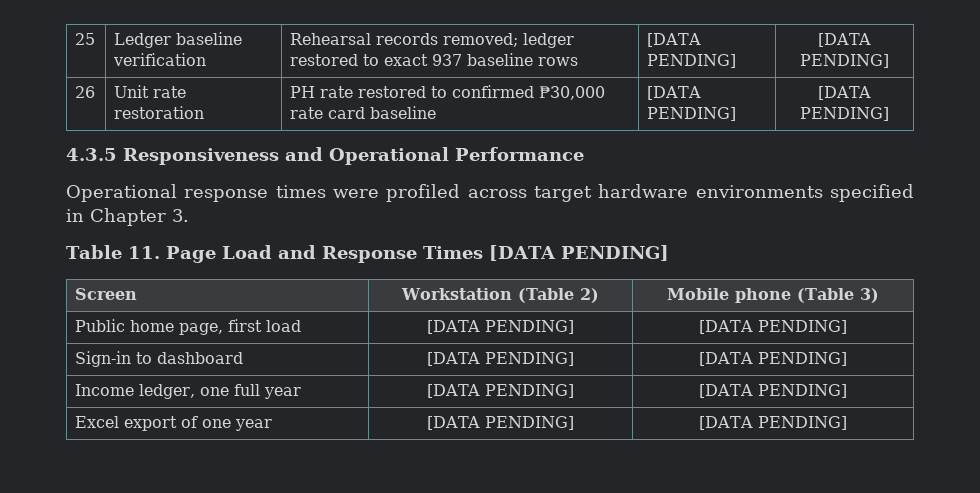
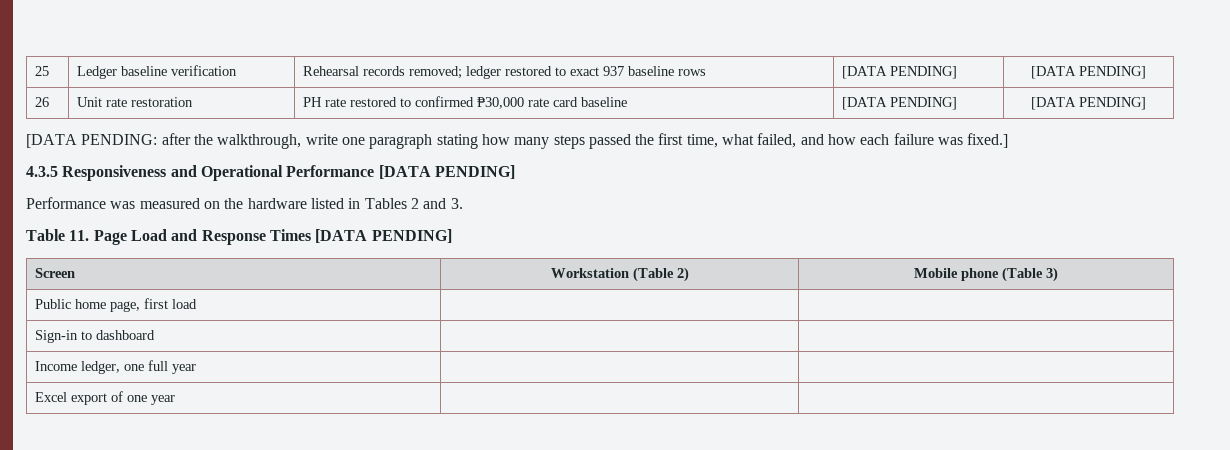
+ [DATA PENDING: after the walkthrough, write one paragraph stating how many steps passed the first time, what failed, and how each failure was fixed.]
- 4.3.5 Responsiveness and Operational Performance
- Operational response times were profiled across target hardware environments specified in Chapter 3.
+ 4.3.5 Responsiveness and Operational Performance [DATA PENDING]
+ Performance was measured on the hardware listed in Tables 2 and 3.
- Public home page, first load | [DATA PENDING] | [DATA PENDING]
+ Public home page, first load | |
- Sign-in to dashboard | [DATA PENDING] | [DATA PENDING]
+ Sign-in to dashboard | |
- Income ledger, one full year | [DATA PENDING] | [DATA PENDING]
+ Income ledger, one full year | |
- Excel export of one year | [DATA PENDING] | [DATA PENDING]
+ Excel export of one year | |

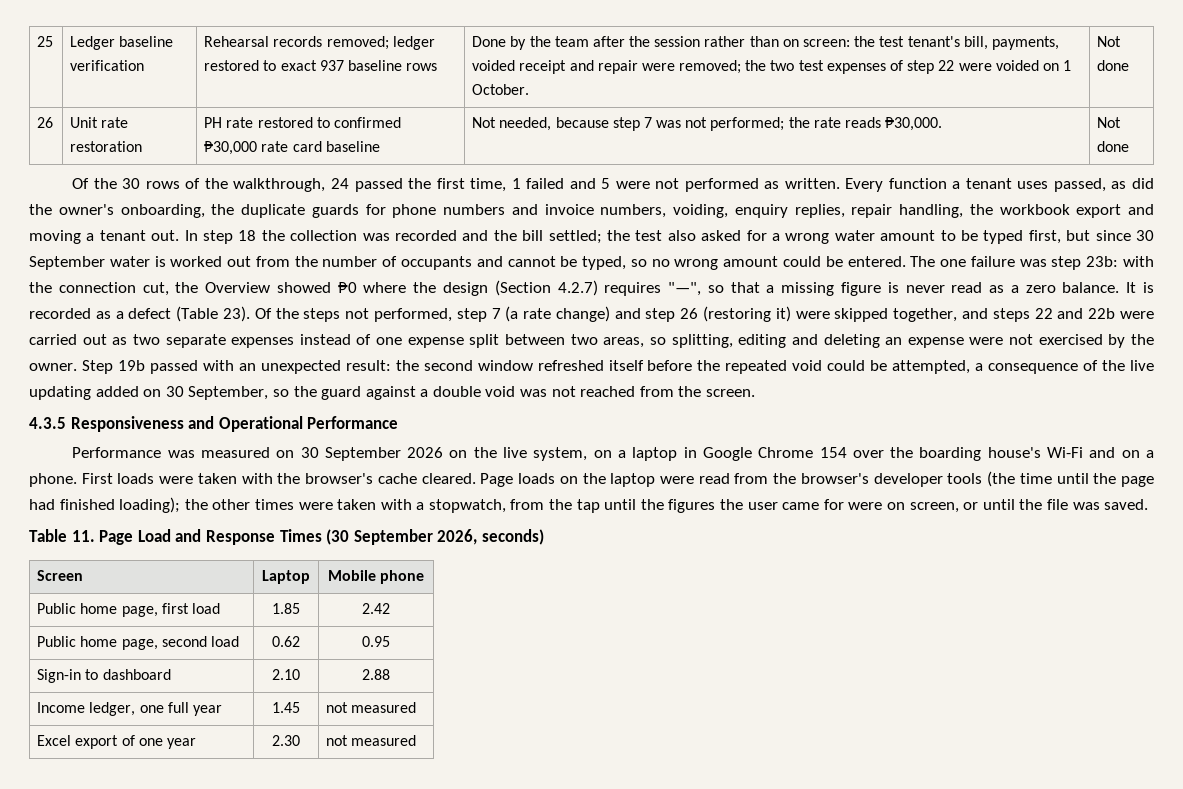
- Rehearsal records removed; ledger restored to exact 937 baseline rows | [DATA PENDING] | [DATA PENDING]
+ Rehearsal records removed; ledger restored to exact 937 baseline rows | Done by the team after the session rather than on screen: the test tenant's bill, payments, voided receipt and repair were removed; the two test expenses of step 22 were voided on 1 October. | Not done
- 26 | Unit rate restoration | PH rate restored to confirmed ₱30,000 rate card baseline | [DATA PENDING] | [DATA PENDING]
- [DATA PENDING: after the walkthrough, write one paragraph stating how many steps passed the first time, what failed, and how each failure was fixed.]
+ 26 | Unit rate restoration | PH rate restored to confirmed ₱30,000 rate card baseline | Not needed, because step 7 was not performed; the rate reads ₱30,000. | Not done
+ Of the 30 rows of the walkthrough, 24 passed the first time, 1 failed and 5 were not performed as written. Every function a tenant uses passed, as did the owner's onboarding, the duplicate guards for phone numbers and invoice numbers, voiding, enquiry replies, repair handling, the workbook export and moving a tenant out. In step 18 the collection was recorded and the bill settled; the test also asked for a wrong water amount to be typed first, but since 30 September water is worked out from the number of occupants and cannot be typed, so no wrong amount could be entered. The one failure was step 23b: with the connection cut, the Overview showed ₱0 where the design (Section 4.2.7) requires "—", so that a missing figure is never read as a zero balance. It is recorded as a defect (Table 23). Of the steps not performed, step 7 (a rate change) and step 26 (restoring it) were skipped together, and steps 22 and 22b were carried out as two separate expenses instead of one expense split between two areas, so splitting, editing and deleting an expense were not exercised by the owner. Step 19b passed with an unexpected result: the second window refreshed itself before the repeated void could be attempted, a consequence of the live updating added on 30 September, so the guard against a double void was not reached from the screen.
- 4.3.5 Responsiveness and Operational Performance [DATA PENDING]
+ 4.3.5 Responsiveness and Operational Performance
- Performance was measured on the hardware listed in Tables 2 and 3.
+ Performance was measured on 30 September 2026 on the live system, on a laptop in Google Chrome 154 over the boarding house's Wi-Fi and on a phone. First loads were taken with the browser's cache cleared. Page loads on the laptop were read from the browser's developer tools (the time until the page had finished loading); the other times were taken with a stopwatch, from the tap until the figures the user came for were on screen, or until the file was saved.
- Table 11. Page Load and Response Times [DATA PENDING]
- Screen | Workstation (Table 2) | Mobile phone (Table 3)
+ Table 11. Page Load and Response Times (30 September 2026, seconds)
+ Screen | Laptop | Mobile phone
- Public home page, first load | |
+ Public home page, first load | 1.85 | 2.42
+ Public home page, second load | 0.62 | 0.95
- Sign-in to dashboard | |
+ Sign-in to dashboard | 2.10 | 2.88
- Income ledger, one full year | |
+ Income ledger, one full year | 1.45 | not measured
- Excel export of one year | |
+ Excel export of one year | 2.30 | not measured

